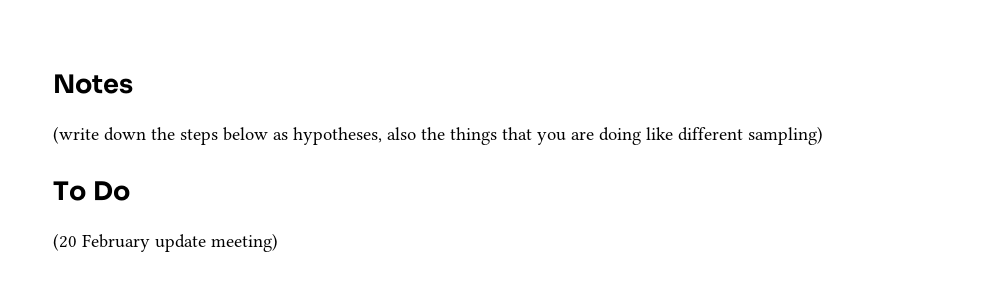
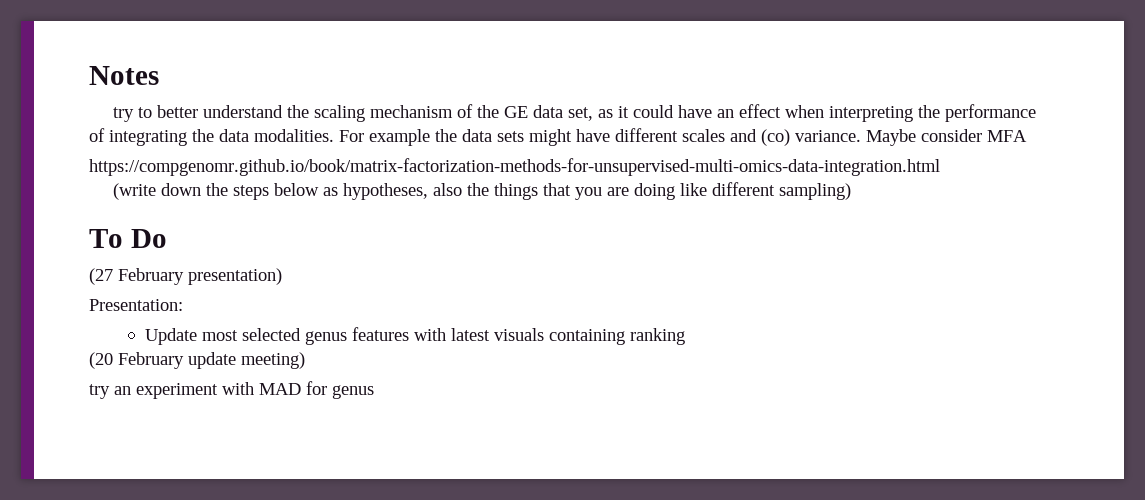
+ try to better understand the scaling mechanism of the GE data set, as it could have an effect when interpreting the performance of integrating the data modalities. For example the data sets might have different scales and (co) variance. Maybe consider MFA
+ https://compgenomr.github.io/book/matrix-factorization-methods-for-unsupervised-multi-omics-data-integration.html
+ (27 February presentation)
+ Presentation:
+ Update most selected genus features with latest visuals containing ranking
  (20 February update meeting)
+ try an experiment with MAD for genus

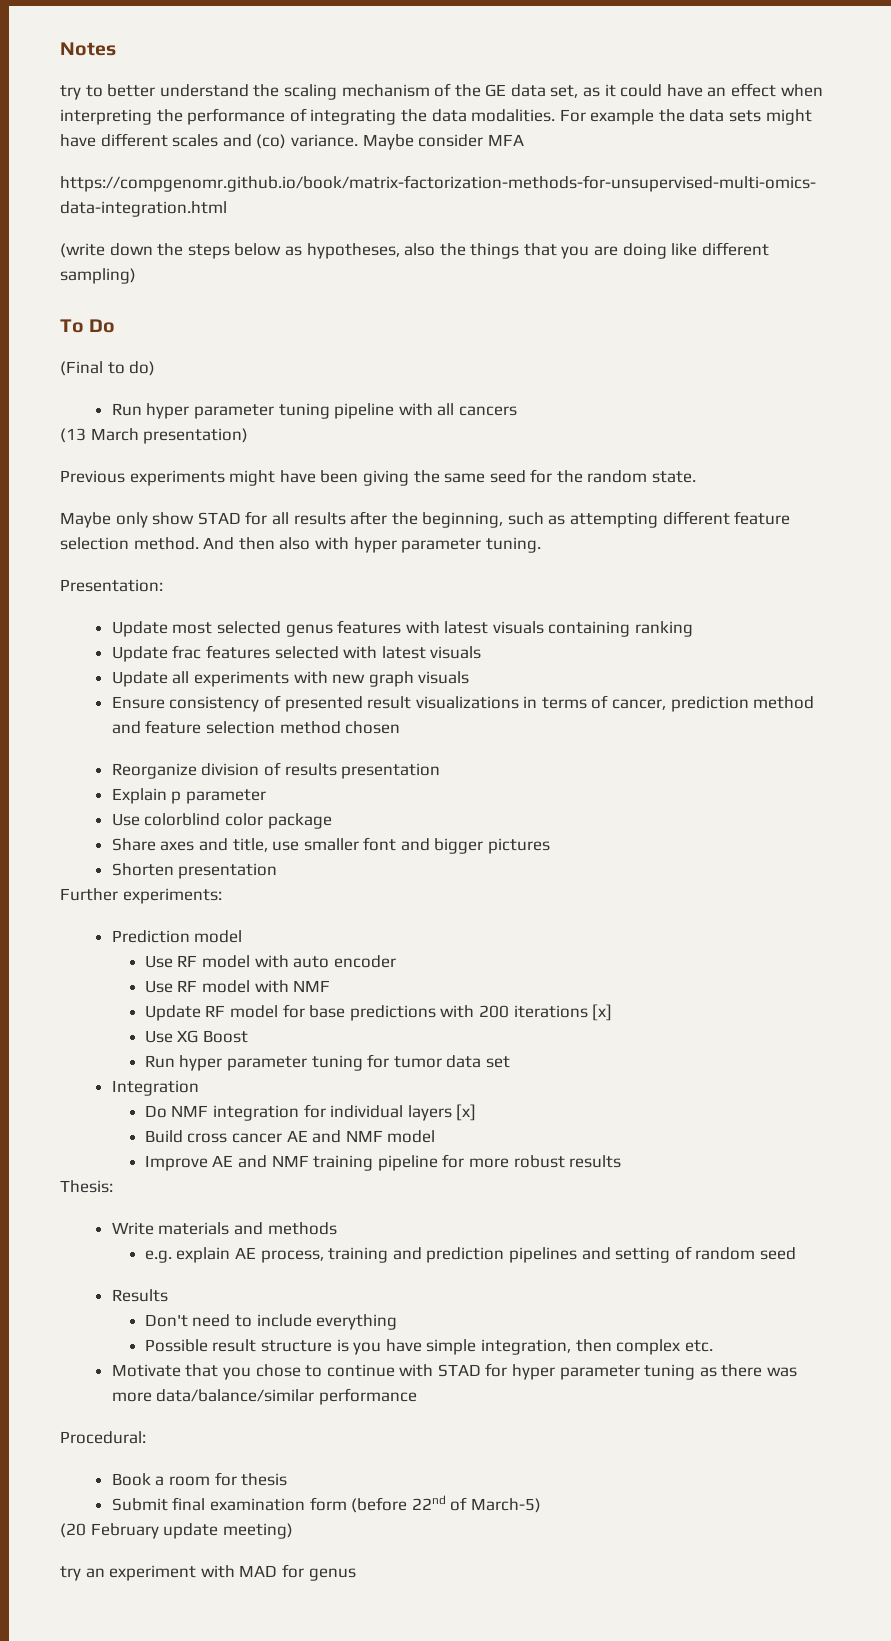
- (27 February presentation)
+ (Final to do)
+ Run hyper parameter tuning pipeline with all cancers
+ (13 March presentation)
+ Previous experiments might have been giving the same seed for the random state.
+ Maybe only show STAD for all results after the beginning, such as attempting different feature selection method. And then also with hyper parameter tuning.
+ Update frac features selected with latest visuals
+ Update all experiments with new graph visuals
+ Ensure consistency of presented result visualizations in terms of cancer, prediction method and feature selection method chosen
+ Reorganize division of results presentation
+ Explain p parameter
+ Use colorblind color package
+ Share axes and title, use smaller font and bigger pictures
+ Shorten presentation
+ Further experiments:
+ Prediction model
+ Use RF model with auto encoder
+ Use RF model with NMF
+ Update RF model for base predictions with 200 iterations [x]
+ Use XG Boost
+ Run hyper parameter tuning for tumor data set
+ Integration
+ Do NMF integration for individual layers [x]
+ Build cross cancer AE and NMF model
+ Improve AE and NMF training pipeline for more robust results
+ Thesis:
+ Write materials and methods
+ e.g. explain AE process, training and prediction pipelines and setting of random seed
+ Results
+ Don't need to include everything
+ Possible result structure is you have simple integration, then complex etc.
+ Motivate that you chose to continue with STAD for hyper parameter tuning as there was more data/balance/similar performance
+ Procedural:
+ Book a room for thesis
+ Submit final examination form (before 22nd of March-5)

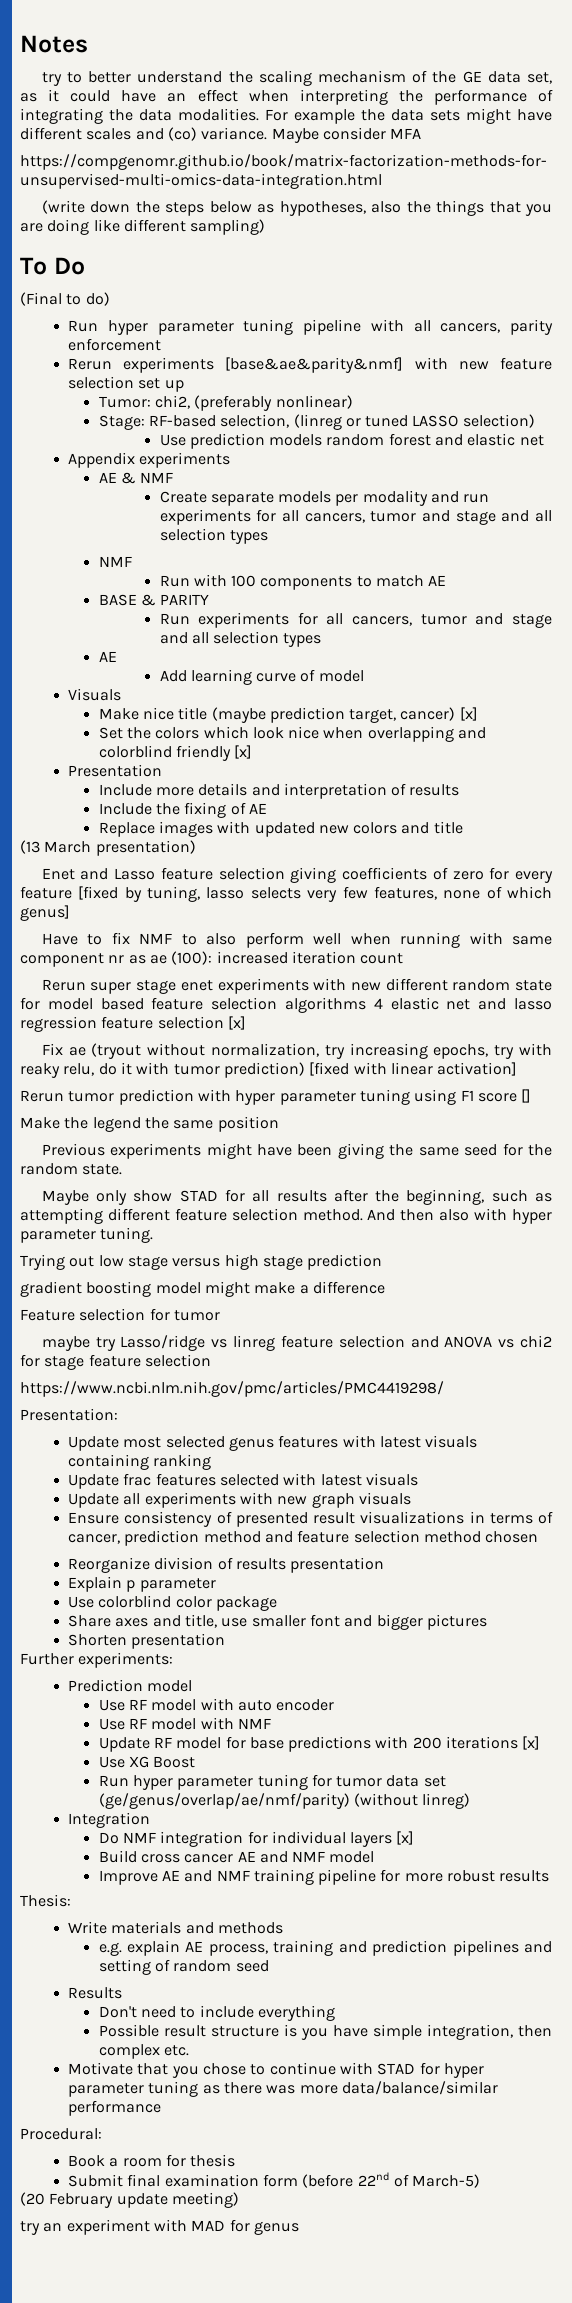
- Run hyper parameter tuning pipeline with all cancers
+ Run hyper parameter tuning pipeline with all cancers, parity enforcement
+ Rerun experiments [base&ae&parity&nmf] with new feature selection set up
+ Tumor: chi2, (preferably nonlinear)
+ Stage: RF-based selection, (linreg or tuned LASSO selection)
+ Use prediction models random forest and elastic net
+ Appendix experiments
+ AE & NMF
+ Create separate models per modality and run experiments for all cancers, tumor and stage and all selection types
+ NMF
+ Run with 100 components to match AE
+ BASE & PARITY
+ Run experiments for all cancers, tumor and stage and all selection types
+ AE
+ Add learning curve of model
+ Visuals
+ Make nice title (maybe prediction target, cancer) [x]
+ Set the colors which look nice when overlapping and colorblind friendly [x]
+ Presentation
+ Include more details and interpretation of results
+ Include the fixing of AE
+ Replace images with updated new colors and title
  (13 March presentation)
+ Enet and Lasso feature selection giving coefficients of zero for every feature [fixed by tuning, lasso selects very few features, none of which genus]
+ Have to fix NMF to also perform well when running with same component nr as ae (100): increased iteration count
+ Rerun super stage enet experiments with new different random state for model based feature selection algorithms 4 elastic net and lasso regression feature selection [x]
+ Fix ae (tryout without normalization, try increasing epochs, try with reaky relu, do it with tumor prediction) [fixed with linear activation]
+ Rerun tumor prediction with hyper parameter tuning using F1 score []
+ Make the legend the same position
+ Trying out low stage versus high stage prediction
+ gradient boosting model might make a difference
+ Feature selection for tumor
+ maybe try Lasso/ridge vs linreg feature selection and ANOVA vs chi2 for stage feature selection
+ https://www.ncbi.nlm.nih.gov/pmc/articles/PMC4419298/
- Run hyper parameter tuning for tumor data set
+ Run hyper parameter tuning for tumor data set (ge/genus/overlap/ae/nmf/parity) (without linreg)

